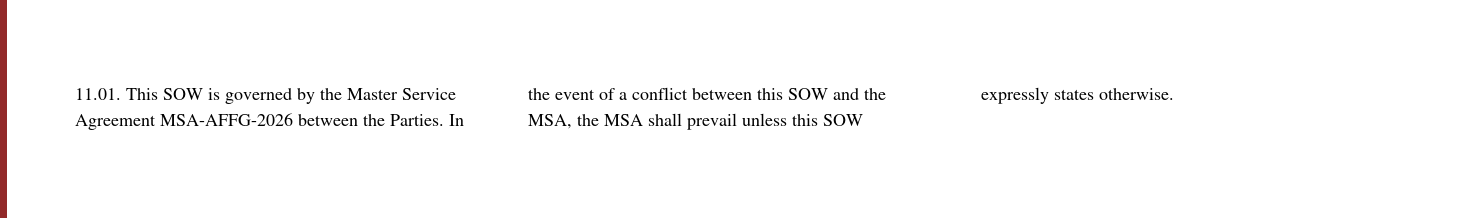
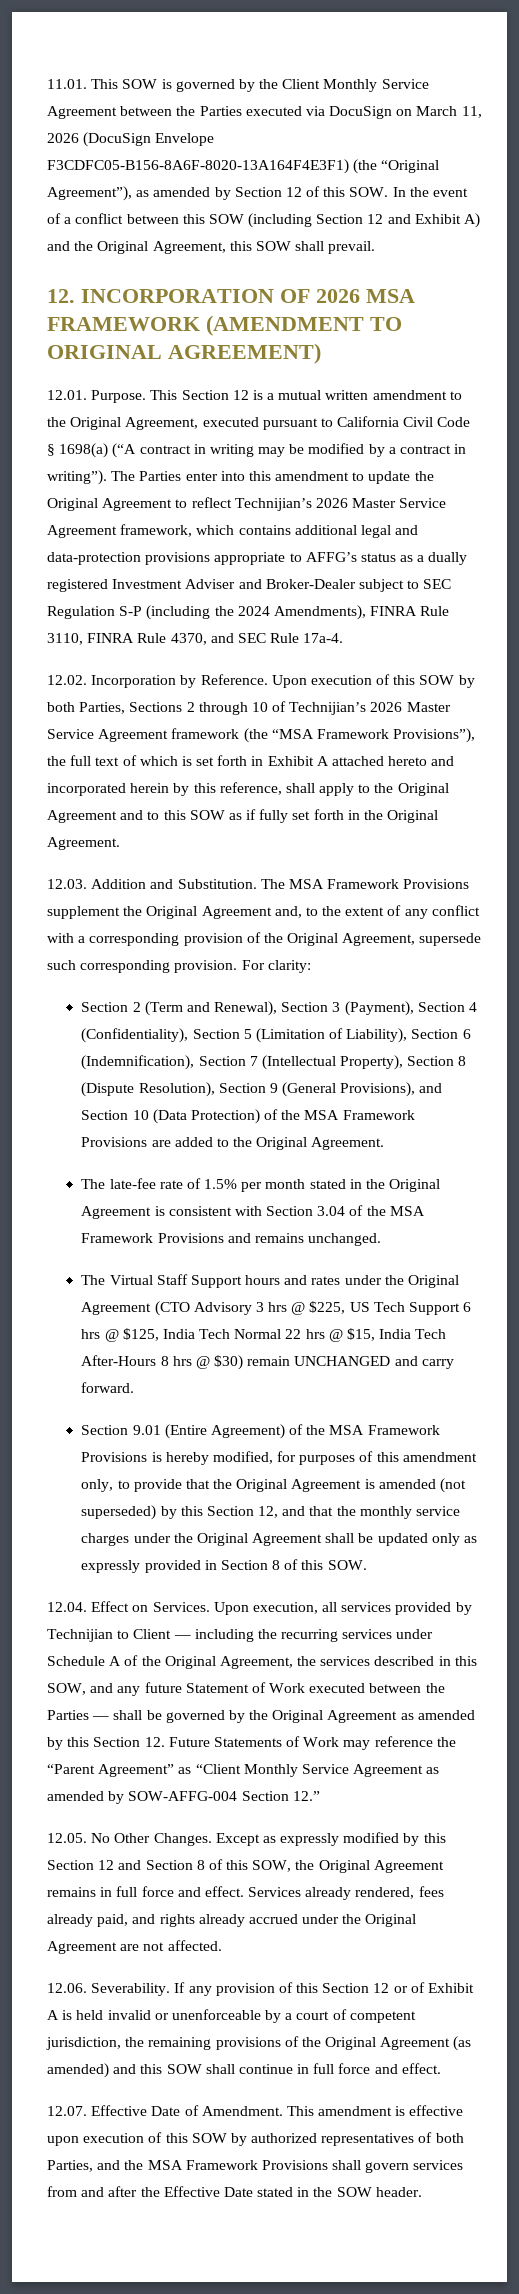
- 11.01. This SOW is governed by the Master Service Agreement MSA-AFFG-2026 between the Parties. In the event of a conflict between this SOW and the MSA, the MSA shall prevail unless this SOW expressly states otherwise.
+ 11.01. This SOW is governed by the Client Monthly Service Agreement between the Parties executed via DocuSign on March 11, 2026 (DocuSign Envelope F3CDFC05-B156-8A6F-8020-13A164F4E3F1) (the “Original Agreement”), as amended by Section 12 of this SOW. In the event of a conflict between this SOW (including Section 12 and Exhibit A) and the Original Agreement, this SOW shall prevail.
+ 12. INCORPORATION OF 2026 MSA FRAMEWORK (AMENDMENT TO ORIGINAL AGREEMENT)
+ 12.01. Purpose. This Section 12 is a mutual written amendment to the Original Agreement, executed pursuant to California Civil Code § 1698(a) (“A contract in writing may be modified by a contract in writing”). The Parties enter into this amendment to update the Original Agreement to reflect Technijian’s 2026 Master Service Agreement framework, which contains additional legal and data-protection provisions appropriate to AFFG’s status as a dually registered Investment Adviser and Broker-Dealer subject to SEC Regulation S-P (including the 2024 Amendments), FINRA Rule 3110, FINRA Rule 4370, and SEC Rule 17a-4.
+ 12.02. Incorporation by Reference. Upon execution of this SOW by both Parties, Sections 2 through 10 of Technijian’s 2026 Master Service Agreement framework (the “MSA Framework Provisions”), the full text of which is set forth in Exhibit A attached hereto and incorporated herein by this reference, shall apply to the Original Agreement and to this SOW as if fully set forth in the Original Agreement.
+ 12.03. Addition and Substitution. The MSA Framework Provisions supplement the Original Agreement and, to the extent of any conflict with a corresponding provision of the Original Agreement, supersede such corresponding provision. For clarity:
+ Section 2 (Term and Renewal), Section 3 (Payment), Section 4 (Confidentiality), Section 5 (Limitation of Liability), Section 6 (Indemnification), Section 7 (Intellectual Property), Section 8 (Dispute Resolution), Section 9 (General Provisions), and Section 10 (Data Protection) of the MSA Framework Provisions are added to the Original Agreement.
+ The late-fee rate of 1.5% per month stated in the Original Agreement is consistent with Section 3.04 of the MSA Framework Provisions and remains unchanged.
+ The Virtual Staff Support hours and rates under the Original Agreement (CTO Advisory 3 hrs @ $225, US Tech Support 6 hrs @ $125, India Tech Normal 22 hrs @ $15, India Tech After-Hours 8 hrs @ $30) remain UNCHANGED and carry forward.
+ Section 9.01 (Entire Agreement) of the MSA Framework Provisions is hereby modified, for purposes of this amendment only, to provide that the Original Agreement is amended (not superseded) by this Section 12, and that the monthly service charges under the Original Agreement shall be updated only as expressly provided in Section 8 of this SOW.
+ 12.04. Effect on Services. Upon execution, all services provided by Technijian to Client — including the recurring services under Schedule A of the Original Agreement, the services described in this SOW, and any future Statement of Work executed between the Parties — shall be governed by the Original Agreement as amended by this Section 12. Future Statements of Work may reference the “Parent Agreement” as “Client Monthly Service Agreement as amended by SOW-AFFG-004 Section 12.”
+ 12.05. No Other Changes. Except as expressly modified by this Section 12 and Section 8 of this SOW, the Original Agreement remains in full force and effect. Services already rendered, fees already paid, and rights already accrued under the Original Agreement are not affected.
+ 12.06. Severability. If any provision of this Section 12 or of Exhibit A is held invalid or unenforceable by a court of competent jurisdiction, the remaining provisions of the Original Agreement (as amended) and this SOW shall continue in full force and effect.
+ 12.07. Effective Date of Amendment. This amendment is effective upon execution of this SOW by authorized representatives of both Parties, and the MSA Framework Provisions shall govern services from and after the Effective Date stated in the SOW header.

